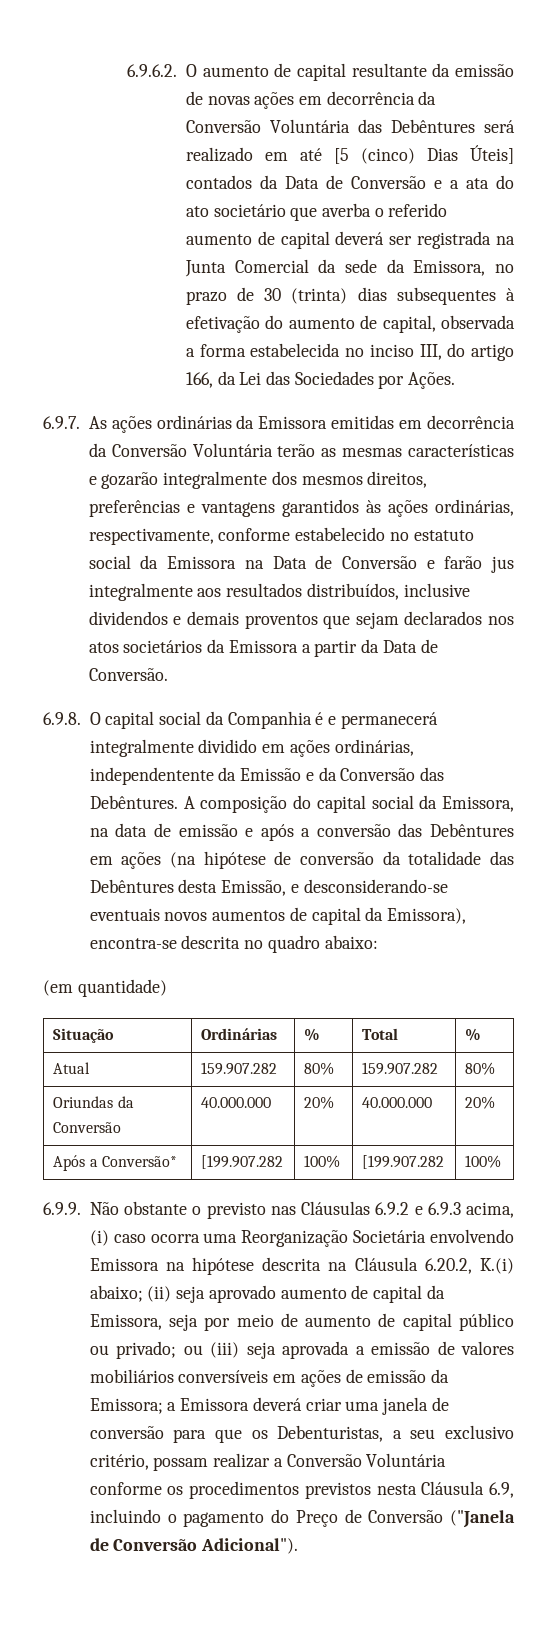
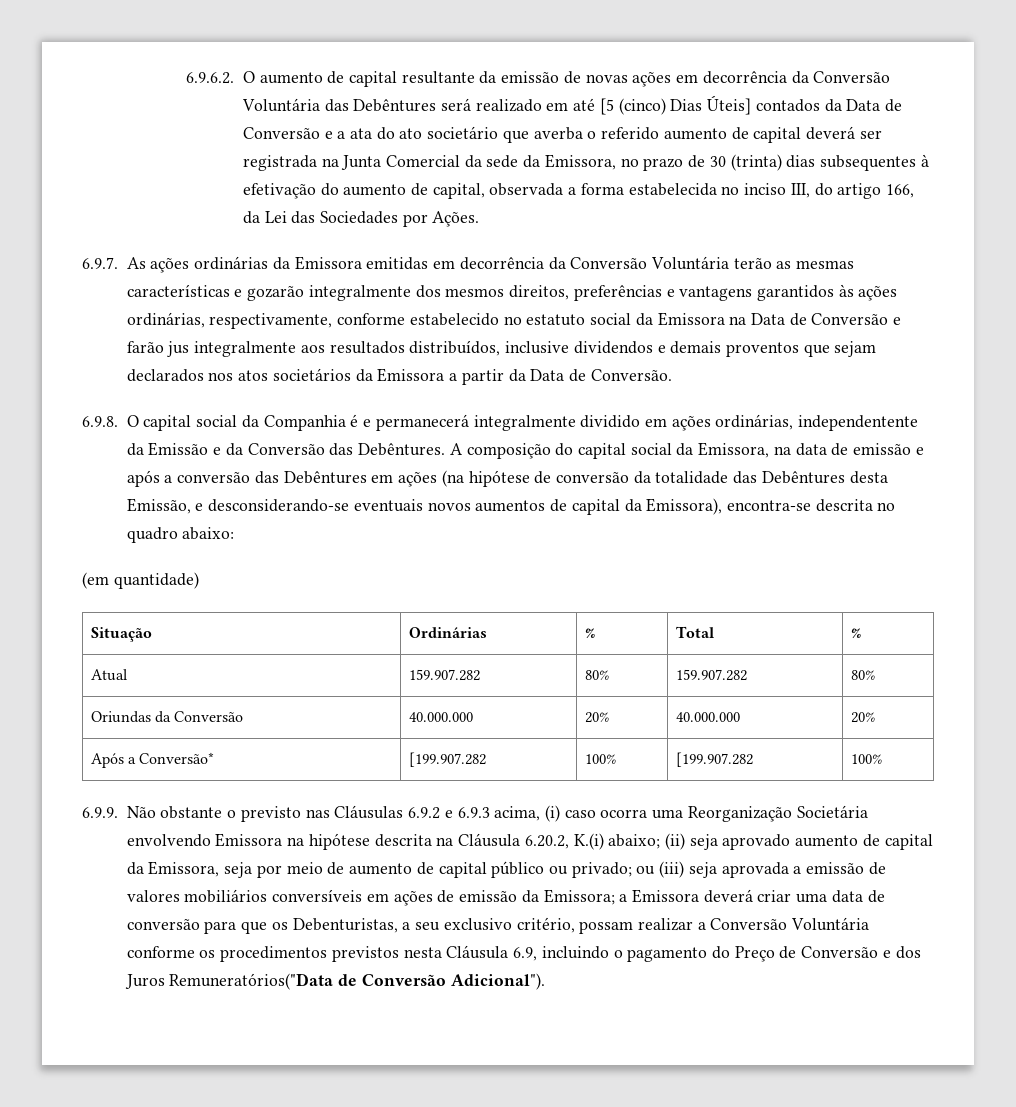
- a Emissora deverá criar uma janela de conversão para que os Debenturistas, a seu exclusivo critério, possam realizar a Conversão Voluntária conforme os procedimentos previstos nesta Cláusula 6.9, incluindo o pagamento do Preço de Conversão ("Janela de Conversão Adicional").
+ a Emissora deverá criar uma data de conversão para que os Debenturistas, a seu exclusivo critério, possam realizar a Conversão Voluntária conforme os procedimentos previstos nesta Cláusula 6.9, incluindo o pagamento do Preço de Conversão e dos Juros Remuneratórios("Data de Conversão Adicional").

